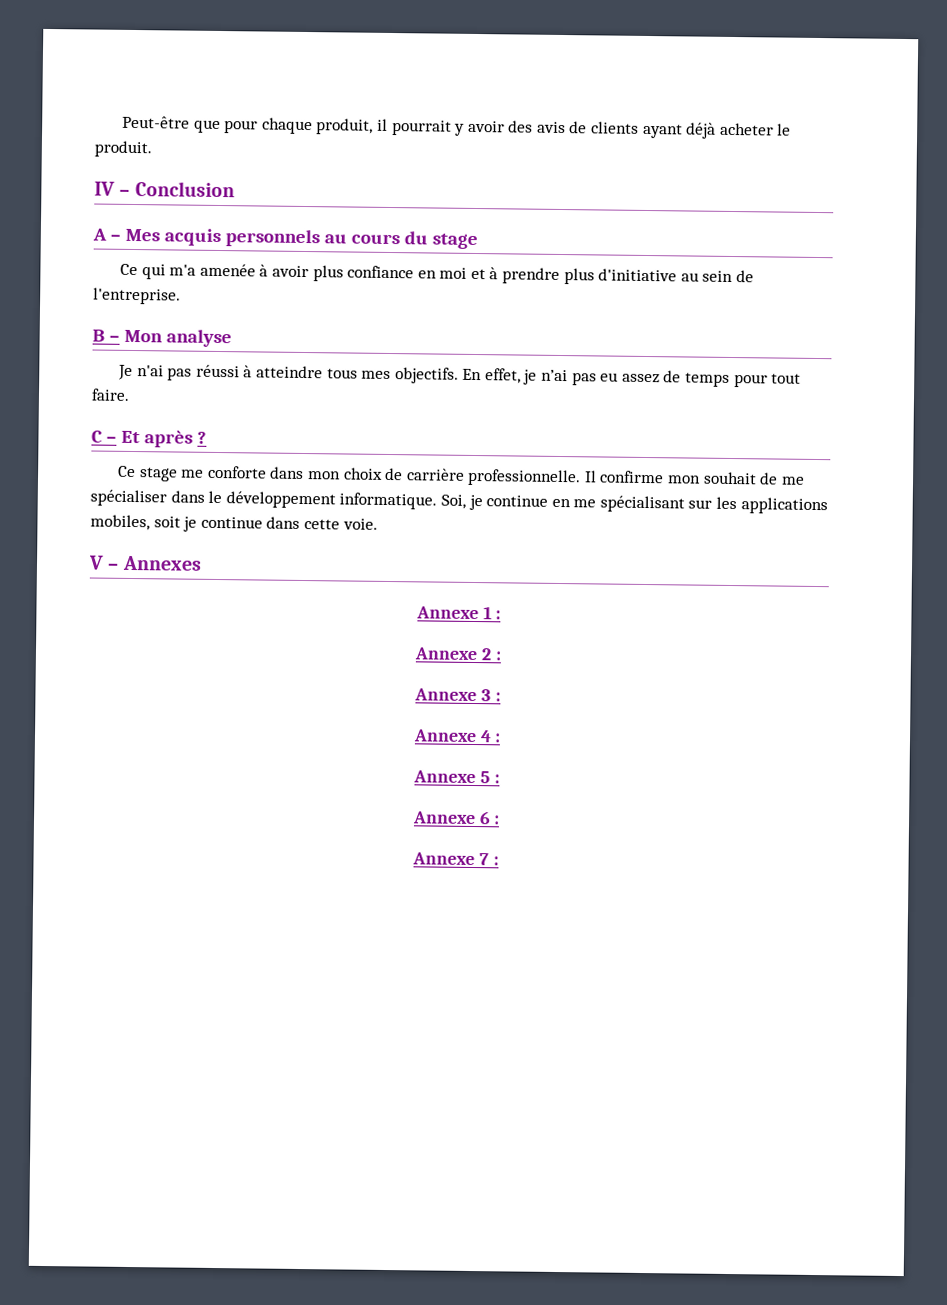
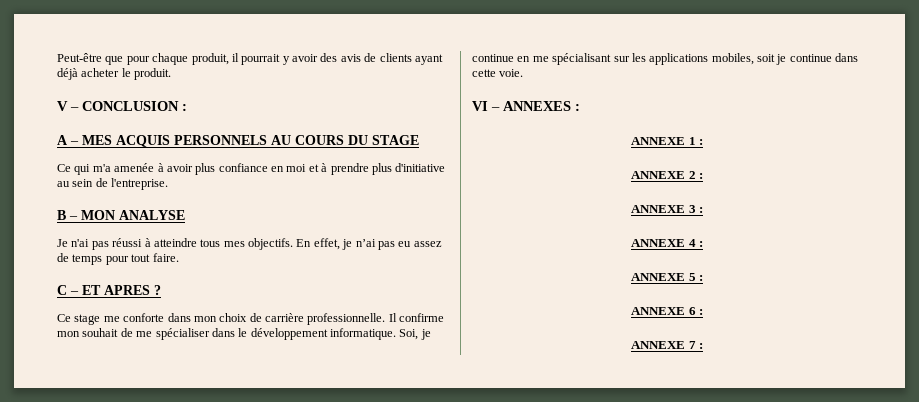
- IV – Conclusion
- A – Mes acquis personnels au cours du stage
+ V – CONCLUSION :
+ A – MES ACQUIS PERSONNELS AU COURS DU STAGE
- B – Mon analyse
+ B – MON ANALYSE
- C – Et après ?
+ C – ET APRES ?
- V – Annexes
- Annexe 1 :
+ VI – ANNEXES :
+ ANNEXE 1 :
- Annexe 2 :
+ ANNEXE 2 :
- Annexe 3 :
+ ANNEXE 3 :
- Annexe 4 :
+ ANNEXE 4 :
- Annexe 5 :
+ ANNEXE 5 :
- Annexe 6 :
+ ANNEXE 6 :
- Annexe 7 :
+ ANNEXE 7 :

